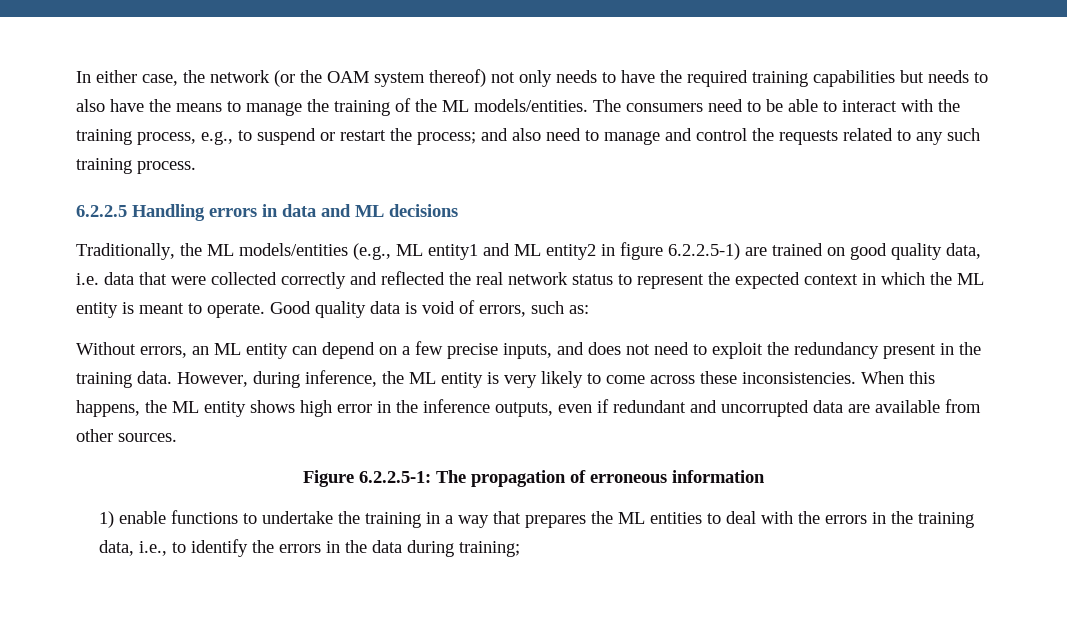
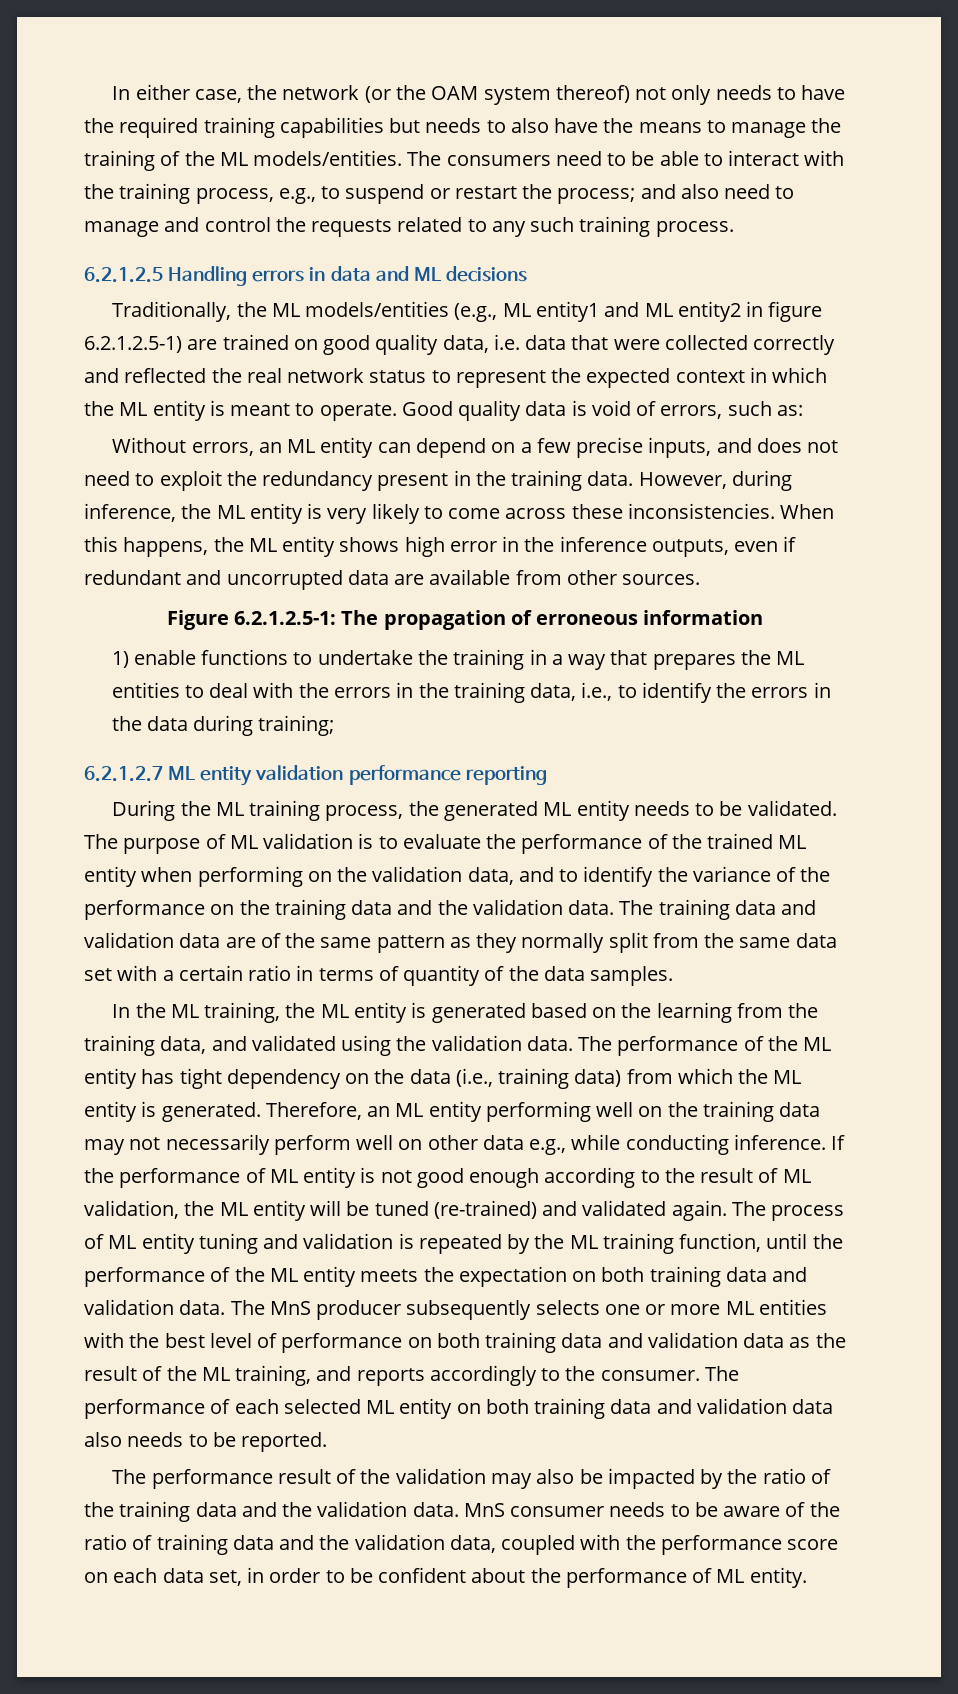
- 6.2.2.5 Handling errors in data and ML decisions
+ 6.2.1.2.5 Handling errors in data and ML decisions
- Traditionally, the ML models/entities (e.g., ML entity1 and ML entity2 in figure 6.2.2.5-1) are trained on good quality data, i.e. data that were collected correctly and reflected the real network status to represent the expected context in which the ML entity is meant to operate.
+ Traditionally, the ML models/entities (e.g., ML entity1 and ML entity2 in figure 6.2.1.2.5-1) are trained on good quality data, i.e. data that were collected correctly and reflected the real network status to represent the expected context in which the ML entity is meant to operate.
- Figure 6.2.2.5-1: The propagation of erroneous information
+ Figure 6.2.1.2.5-1: The propagation of erroneous information
+ 6.2.1.2.7 ML entity validation performance reporting
+ During the ML training process, the generated ML entity needs to be validated. The purpose of ML validation is to evaluate the performance of the trained ML entity when performing on the validation data, and to identify the variance of the performance on the training data and the validation data. The training data and validation data are of the same pattern as they normally split from the same data set with a certain ratio in terms of quantity of the data samples.
+ In the ML training, the ML entity is generated based on the learning from the training data, and validated using the validation data. The performance of the ML entity has tight dependency on the data (i.e., training data) from which the ML entity is generated. Therefore, an ML entity performing well on the training data may not necessarily perform well on other data e.g., while conducting inference. If the performance of ML entity is not good enough according to the result of ML validation, the ML entity will be tuned (re-trained) and validated again. The process of ML entity tuning and validation is repeated by the ML training function, until the performance of the ML entity meets the expectation on both training data and validation data. The MnS producer subsequently selects one or more ML entities with the best level of performance on both training data and validation data as the result of the ML training, and reports accordingly to the consumer. The performance of each selected ML entity on both training data and validation data also needs to be reported.
+ The performance result of the validation may also be impacted by the ratio of the training data and the validation data. MnS consumer needs to be aware of the ratio of training data and the validation data, coupled with the performance score on each data set, in order to be confident about the performance of ML entity.

